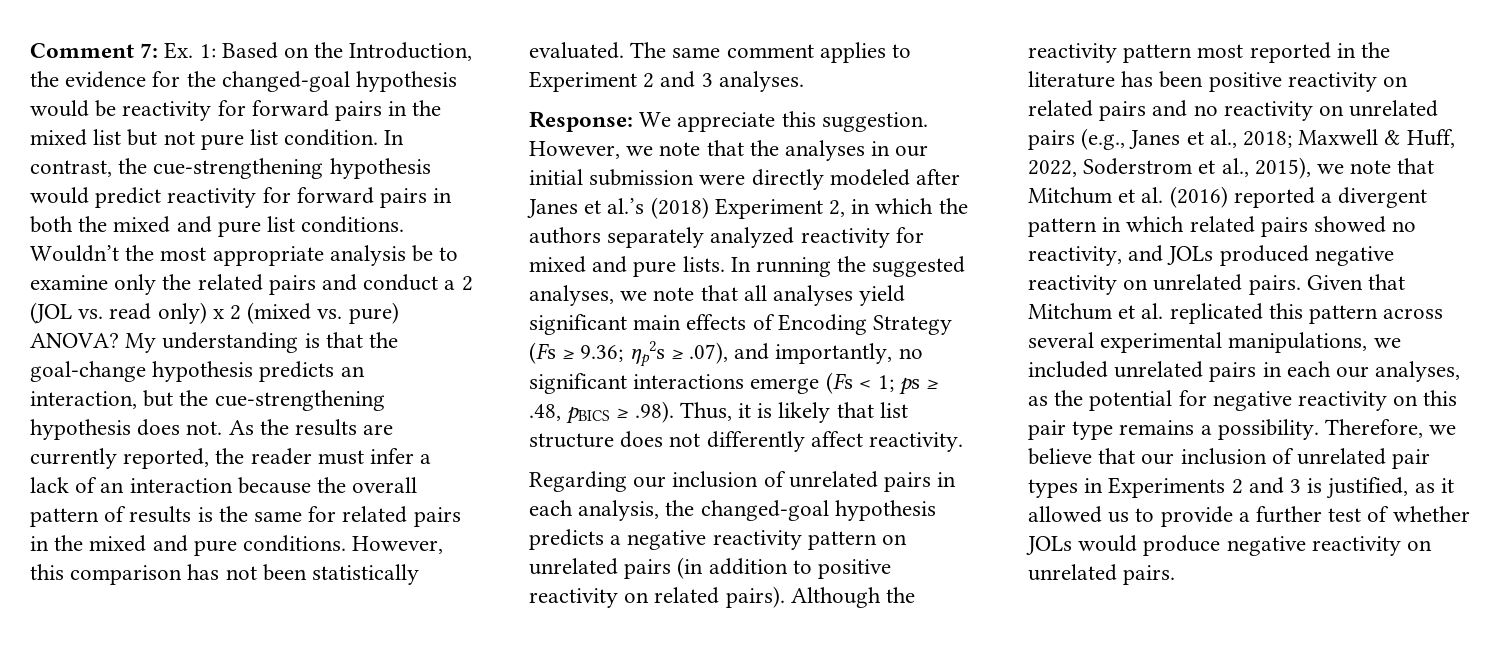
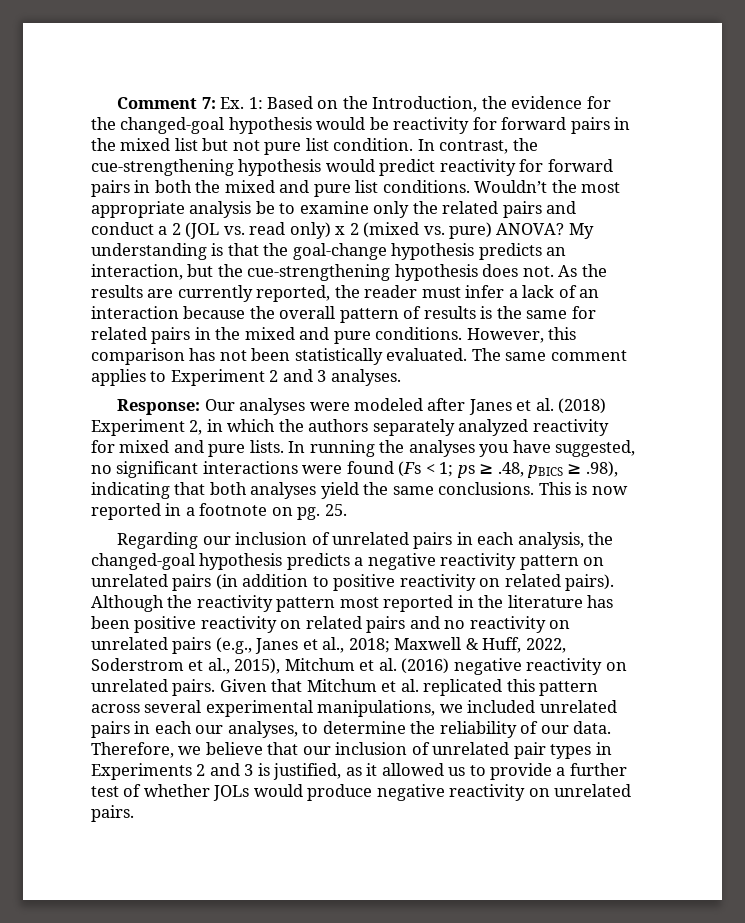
- Response: We appreciate this suggestion. However, we note that the analyses in our initial submission were directly modeled after Janes et al.’s (2018) Experiment 2, in which the authors separately analyzed reactivity for mixed and pure lists.
+ Response: Our analyses were modeled after Janes et al. (2018) Experiment 2, in which the authors separately analyzed reactivity for mixed and pure lists.
- In running the suggested analyses, we note that all analyses yield significant main effects of Encoding Strategy (Fs ≥ 9.36; ηp2s ≥ .07), and importantly, no significant interactions emerge (Fs < 1; ps ≥ .48, pBICS ≥ .98). Thus, it is likely that list structure does not differently affect reactivity.
+ In running the analyses you have suggested, no significant interactions were found (Fs < 1; ps ≥ .48, pBICS ≥ .98), indicating that both analyses yield the same conclusions. This is now reported in a footnote on pg. 25.
- Although the reactivity pattern most reported in the literature has been positive reactivity on related pairs and no reactivity on unrelated pairs (e.g., Janes et al., 2018; Maxwell & Huff, 2022, Soderstrom et al., 2015), we note that Mitchum et al. (2016) reported a divergent pattern in which related pairs showed no reactivity, and JOLs produced negative reactivity on unrelated pairs.
+ Although the reactivity pattern most reported in the literature has been positive reactivity on related pairs and no reactivity on unrelated pairs (e.g., Janes et al., 2018; Maxwell & Huff, 2022, Soderstrom et al., 2015), Mitchum et al. (2016) negative reactivity on unrelated pairs.
- Given that Mitchum et al. replicated this pattern across several experimental manipulations, we included unrelated pairs in each our analyses, as the potential for negative reactivity on this pair type remains a possibility.
+ Given that Mitchum et al. replicated this pattern across several experimental manipulations, we included unrelated pairs in each our analyses, to determine the reliability of our data.

